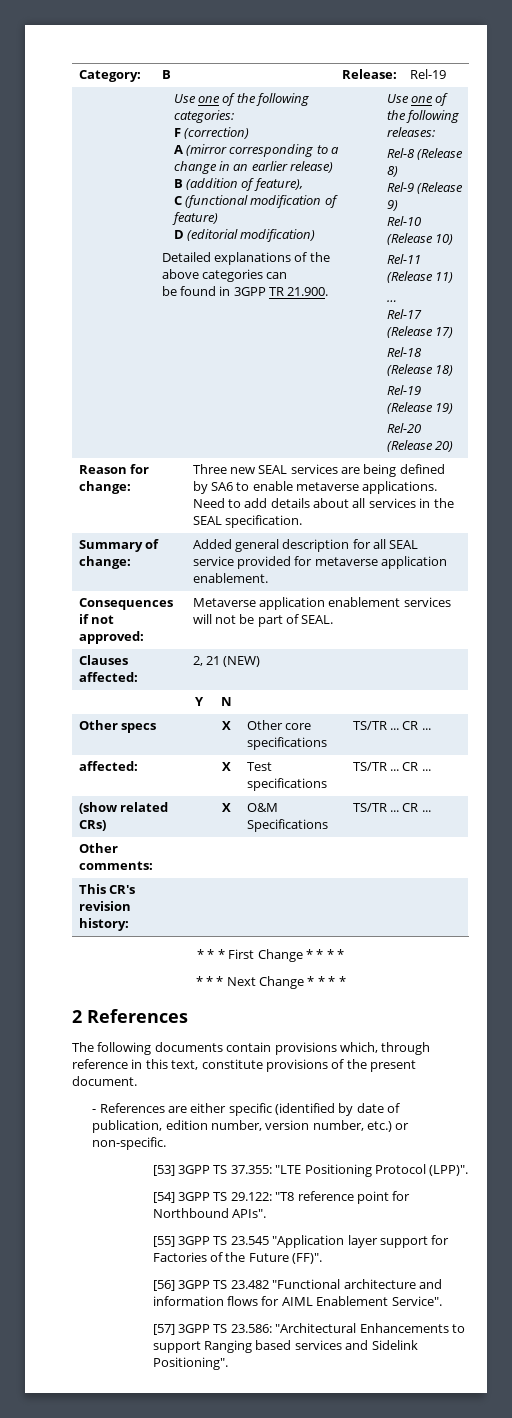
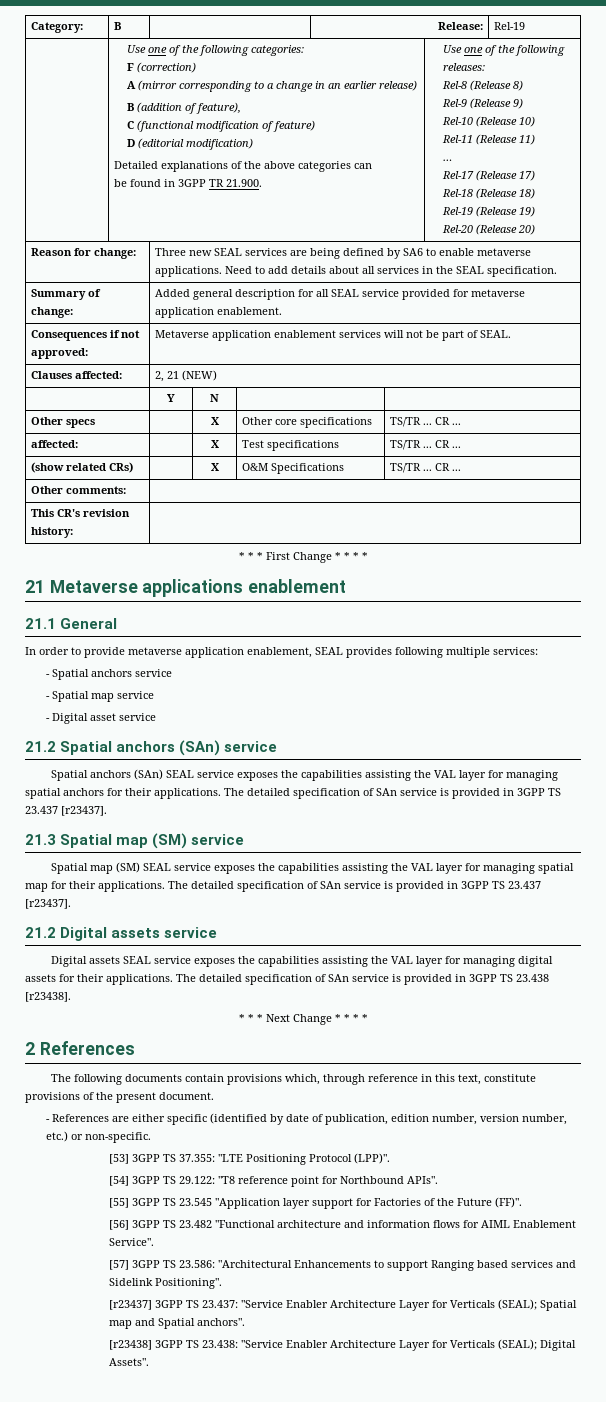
+ 21 Metaverse applications enablement
+ 21.1 General
+ In order to provide metaverse application enablement, SEAL provides following multiple services:
+ - Spatial anchors service
+ - Spatial map service
+ - Digital asset service
+ 21.2 Spatial anchors (SAn) service
+ Spatial anchors (SAn) SEAL service exposes the capabilities assisting the VAL layer for managing spatial anchors for their applications. The detailed specification of SAn service is provided in 3GPP TS 23.437 [r23437].
+ 21.3 Spatial map (SM) service
+ Spatial map (SM) SEAL service exposes the capabilities assisting the VAL layer for managing spatial map for their applications. The detailed specification of SAn service is provided in 3GPP TS 23.437 [r23437].
+ 21.2 Digital assets service
+ Digital assets SEAL service exposes the capabilities assisting the VAL layer for managing digital assets for their applications. The detailed specification of SAn service is provided in 3GPP TS 23.438 [r23438].
+ [r23437] 3GPP TS 23.437: "Service Enabler Architecture Layer for Verticals (SEAL); Spatial map and Spatial anchors".
+ [r23438] 3GPP TS 23.438: "Service Enabler Architecture Layer for Verticals (SEAL); Digital Assets".

